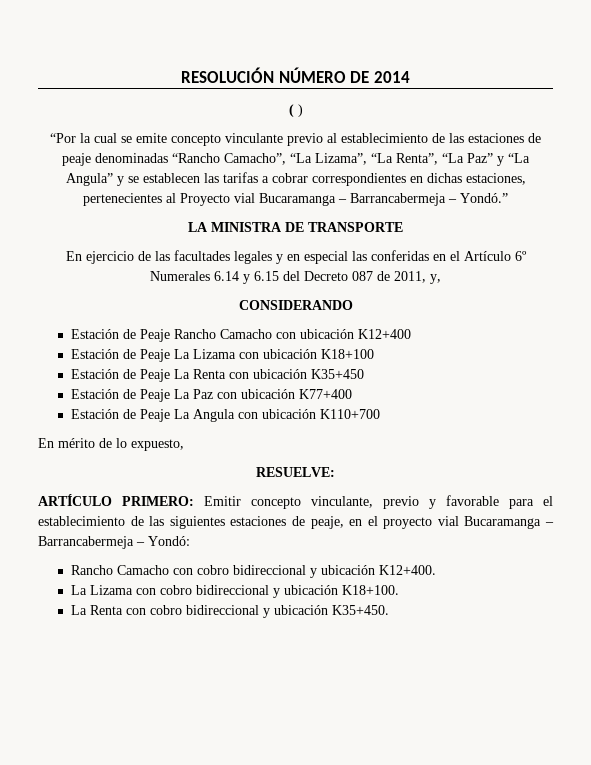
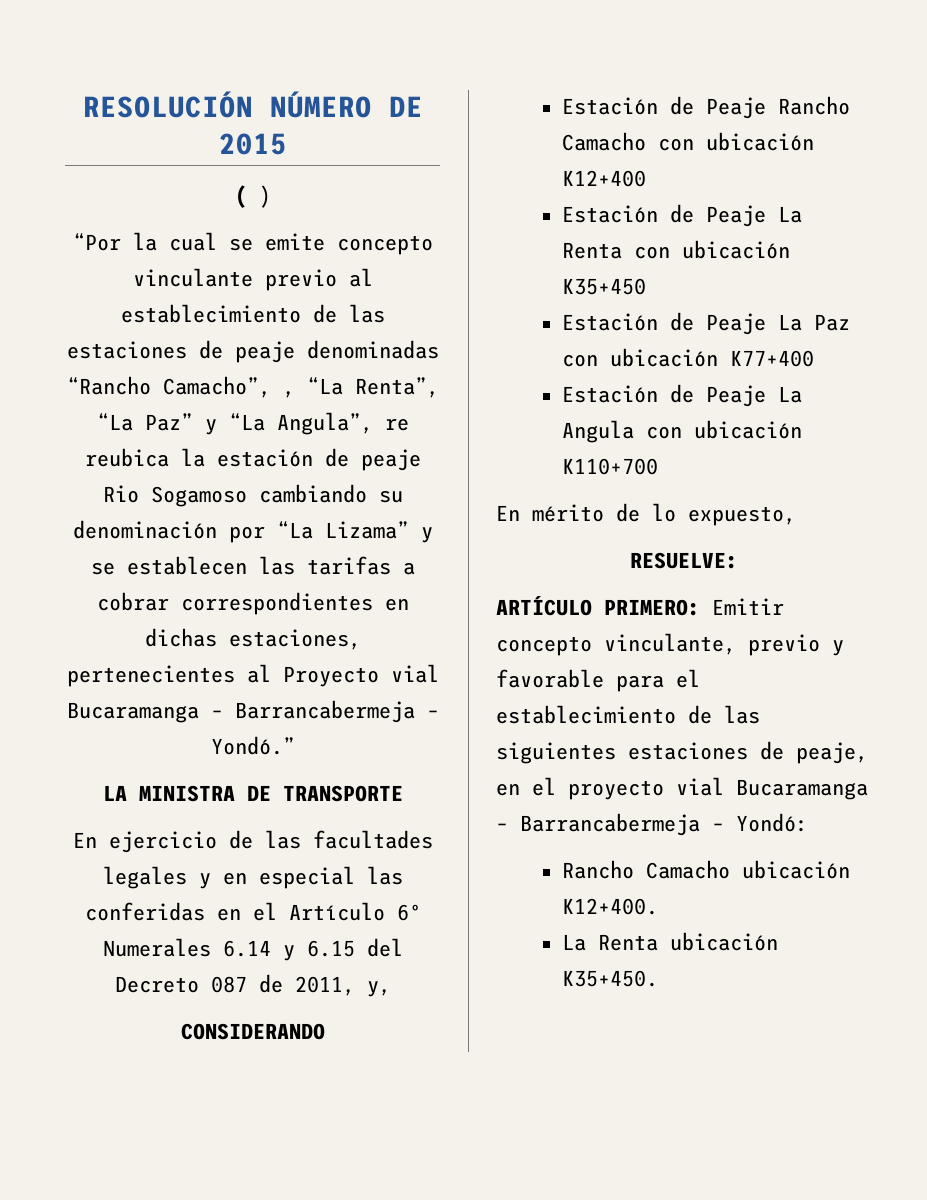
- RESOLUCIÓN NÚMERO DE 2014
+ RESOLUCIÓN NÚMERO DE 2015
- “Por la cual se emite concepto vinculante previo al establecimiento de las estaciones de peaje denominadas “Rancho Camacho”, “La Lizama”, “La Renta”, “La Paz” y “La Angula” y se establecen las tarifas a cobrar correspondientes en dichas estaciones, pertenecientes al Proyecto vial Bucaramanga – Barrancabermeja – Yondó.”
+ “Por la cual se emite concepto vinculante previo al establecimiento de las estaciones de peaje denominadas “Rancho Camacho”, , “La Renta”, “La Paz” y “La Angula”, re reubica la estación de peaje Rio Sogamoso cambiando su denominación por “La Lizama” y se establecen las tarifas a cobrar correspondientes en dichas estaciones, pertenecientes al Proyecto vial Bucaramanga – Barrancabermeja – Yondó.”
- Estación de Peaje La Lizama con ubicación K18+100
- Rancho Camacho con cobro bidireccional y ubicación K12+400.
- La Lizama con cobro bidireccional y ubicación K18+100.
- La Renta con cobro bidireccional y ubicación K35+450.
+ Rancho Camacho ubicación K12+400.
+ La Renta ubicación K35+450.

